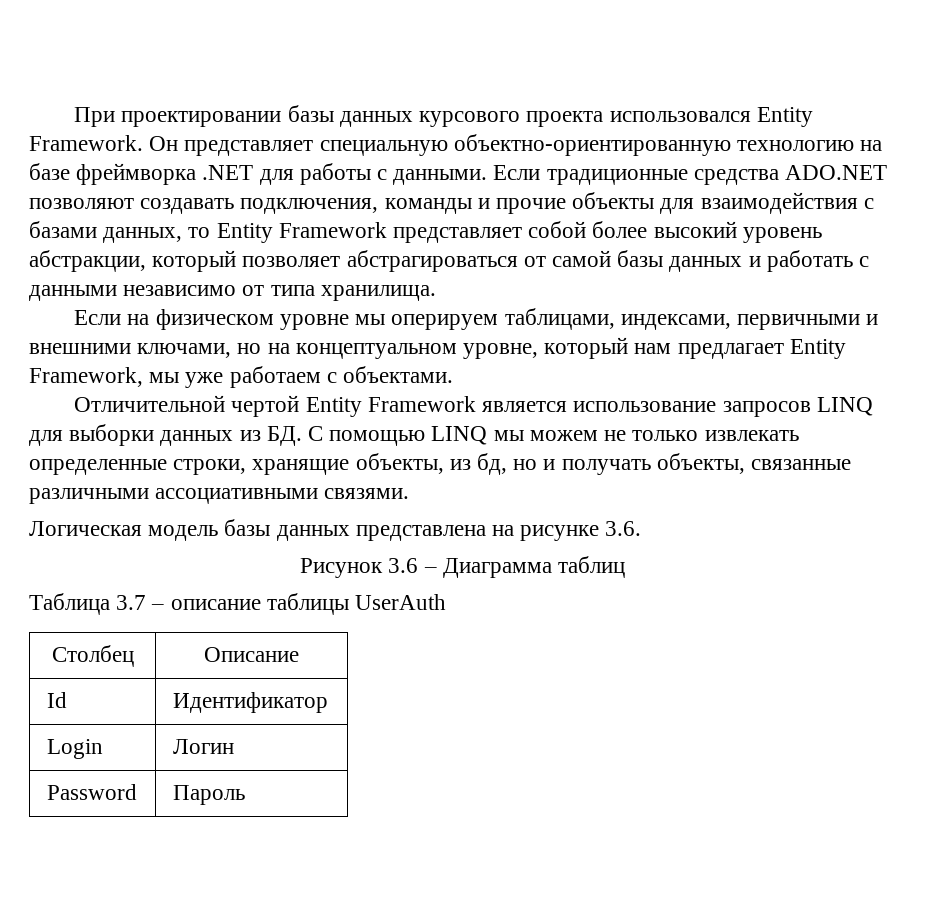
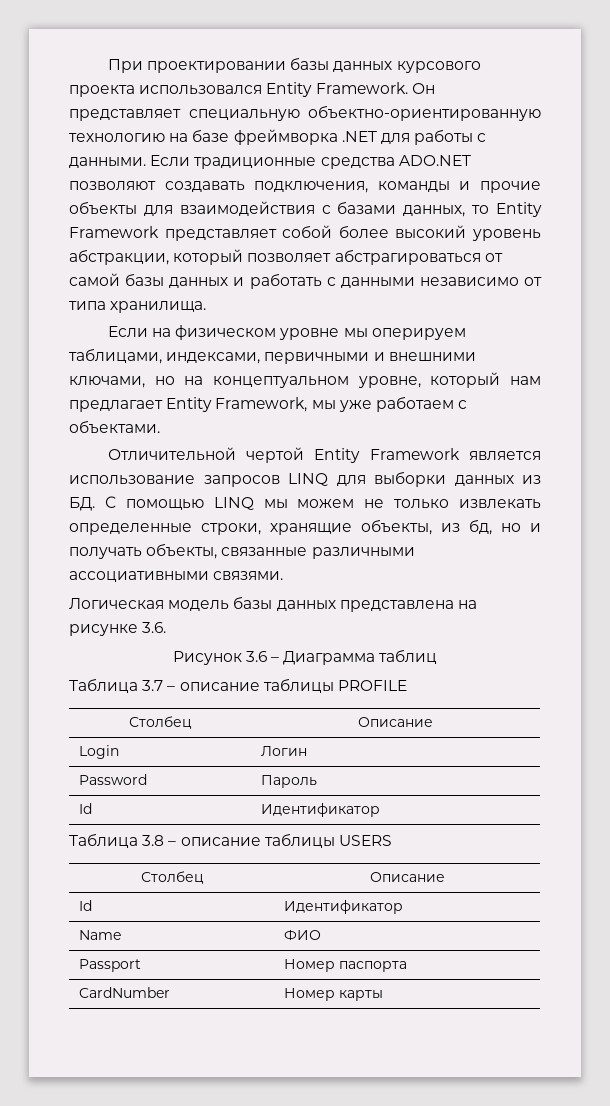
- Таблица 3.7 – описание таблицы UserAuth
+ Таблица 3.7 – описание таблицы PROFILE
+ Столбец | Описание
+ Login | Логин
+ Password | Пароль
+ Id | Идентификатор
+ Таблица 3.8 – описание таблицы USERS
  Столбец | Описание
  Id | Идентификатор
- Login | Логин
- Password | Пароль
+ Name | ФИО
+ Passport | Номер паспорта
+ CardNumber | Номер карты

